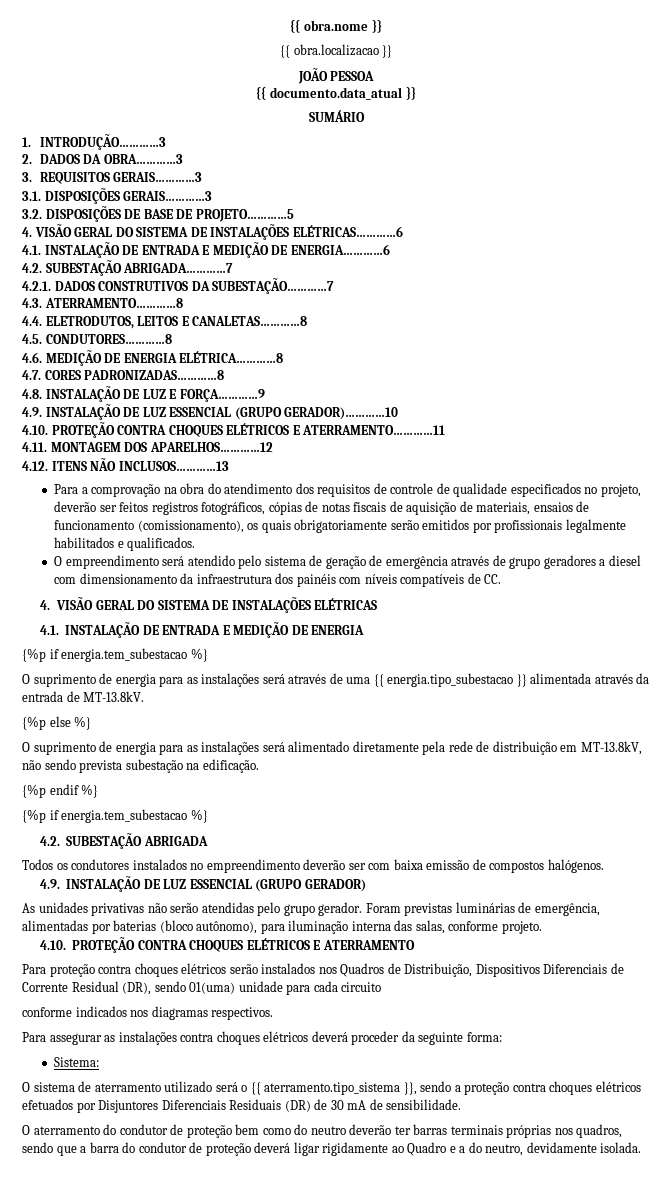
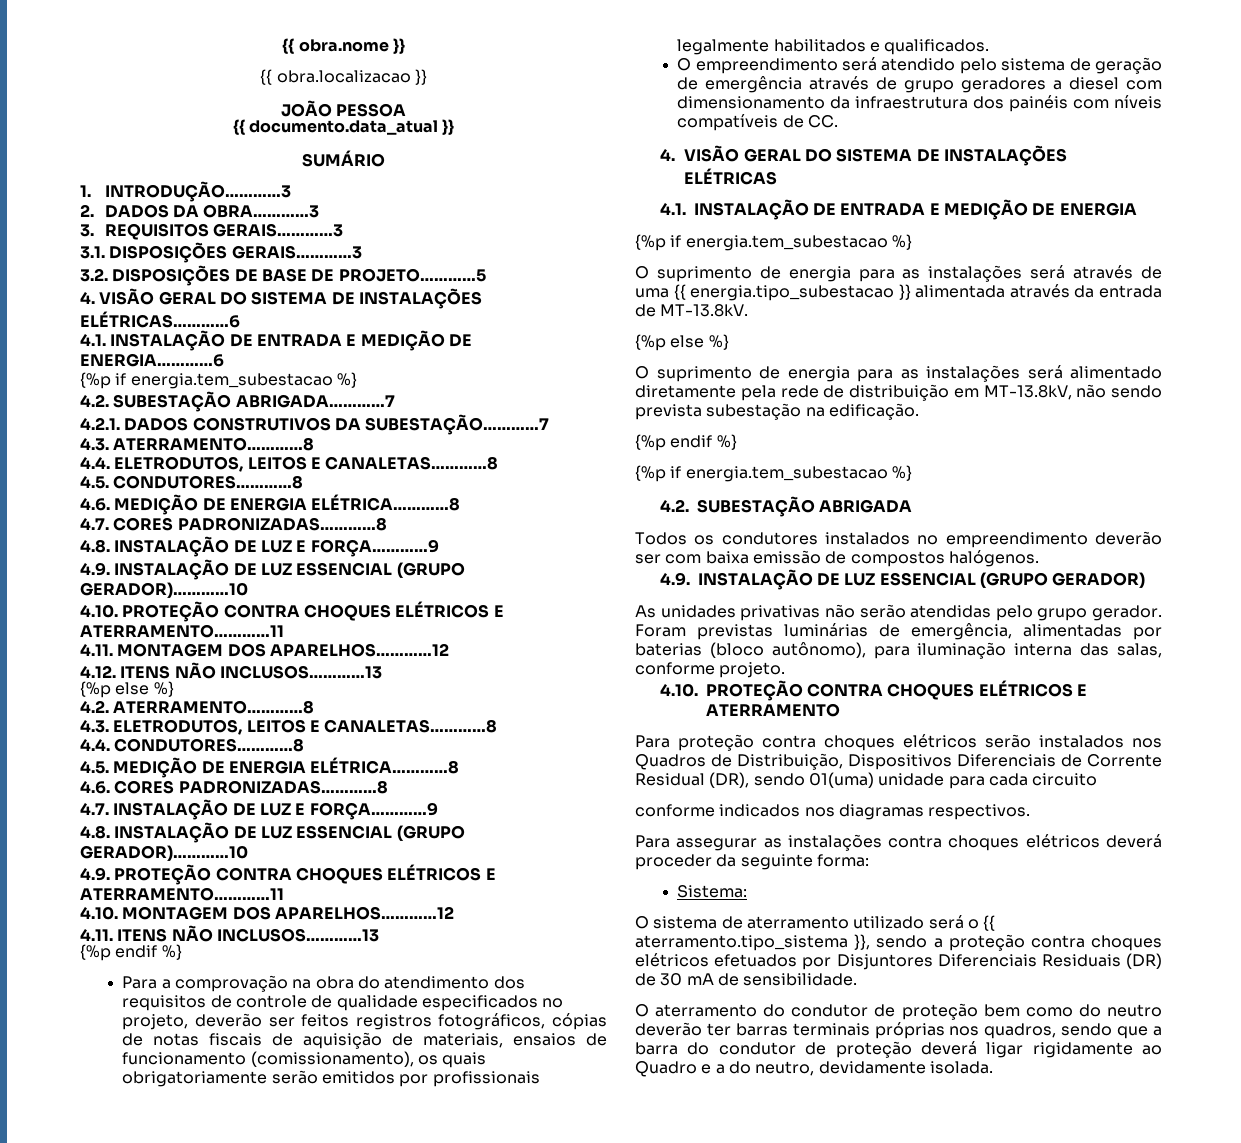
  4.1. INSTALAÇÃO DE ENTRADA E MEDIÇÃO DE ENERGIA…………6
+ {%p if energia.tem_subestacao %}
  4.12. ITENS NÃO INCLUSOS…………13
+ {%p else %}
+ 4.2. ATERRAMENTO…………8
+ 4.3. ELETRODUTOS, LEITOS E CANALETAS…………8
+ 4.4. CONDUTORES…………8
+ 4.5. MEDIÇÃO DE ENERGIA ELÉTRICA…………8
+ 4.6. CORES PADRONIZADAS…………8
+ 4.7. INSTALAÇÃO DE LUZ E FORÇA…………9
+ 4.8. INSTALAÇÃO DE LUZ ESSENCIAL (GRUPO GERADOR)…………10
+ 4.9. PROTEÇÃO CONTRA CHOQUES ELÉTRICOS E ATERRAMENTO…………11
+ 4.10. MONTAGEM DOS APARELHOS…………12
+ 4.11. ITENS NÃO INCLUSOS…………13
+ {%p endif %}

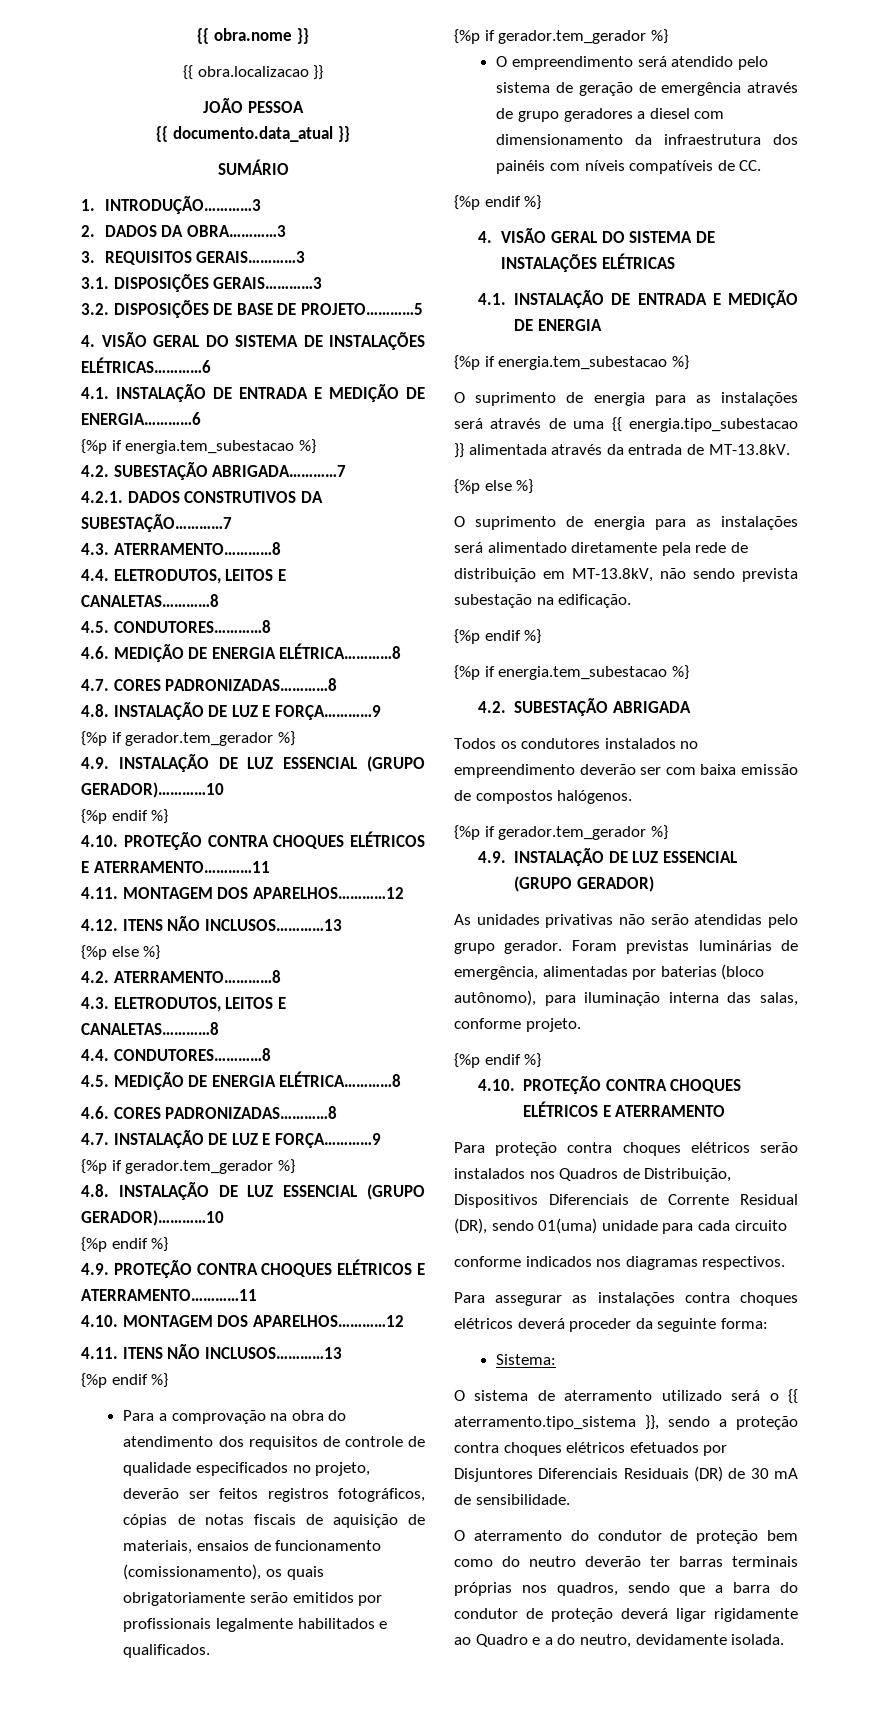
  4.8. INSTALAÇÃO DE LUZ E FORÇA…………9
+ {%p if gerador.tem_gerador %}
  4.9. INSTALAÇÃO DE LUZ ESSENCIAL (GRUPO GERADOR)…………10
+ {%p endif %}
  4.7. INSTALAÇÃO DE LUZ E FORÇA…………9
+ {%p if gerador.tem_gerador %}
  4.8. INSTALAÇÃO DE LUZ ESSENCIAL (GRUPO GERADOR)…………10
+ {%p endif %}
  Para a comprovação na obra do atendimento dos requisitos de controle de qualidade especificados no projeto, deverão ser feitos registros fotográficos, cópias de notas fiscais de aquisição de materiais, ensaios de funcionamento (comissionamento), os quais obrigatoriamente serão emitidos por profissionais legalmente habilitados e qualificados.
+ {%p if gerador.tem_gerador %}
  O empreendimento será atendido pelo sistema de geração de emergência através de grupo geradores a diesel com dimensionamento da infraestrutura dos painéis com níveis compatíveis de CC.
+ {%p endif %}
  Todos os condutores instalados no empreendimento deverão ser com baixa emissão de compostos halógenos.
+ {%p if gerador.tem_gerador %}
  Foram previstas luminárias de emergência, alimentadas por baterias (bloco autônomo), para iluminação interna das salas, conforme projeto.
+ {%p endif %}

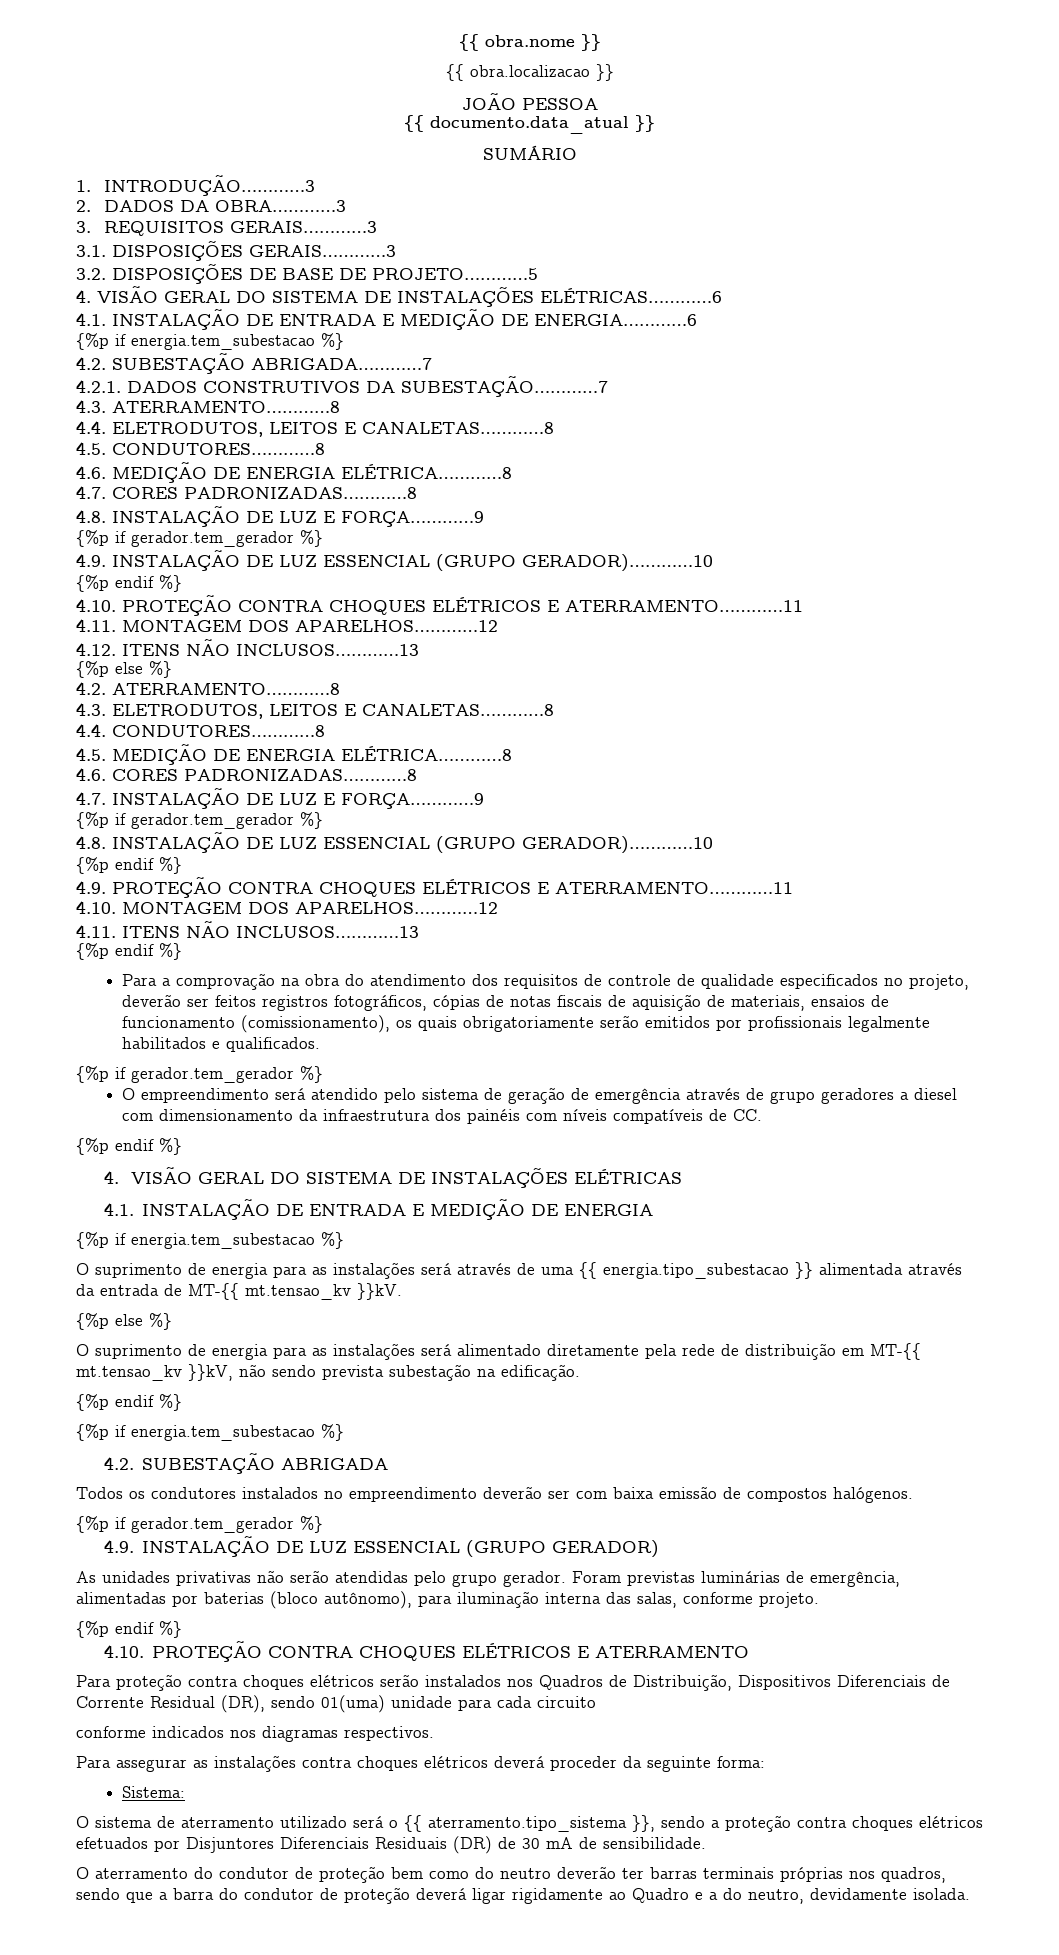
- O suprimento de energia para as instalações será através de uma {{ energia.tipo_subestacao }} alimentada através da entrada de MT-13.8kV.
+ O suprimento de energia para as instalações será através de uma {{ energia.tipo_subestacao }} alimentada através da entrada de MT-{{ mt.tensao_kv }}kV.
- O suprimento de energia para as instalações será alimentado diretamente pela rede de distribuição em MT-13.8kV, não sendo prevista subestação na edificação.
+ O suprimento de energia para as instalações será alimentado diretamente pela rede de distribuição em MT-{{ mt.tensao_kv }}kV, não sendo prevista subestação na edificação.

